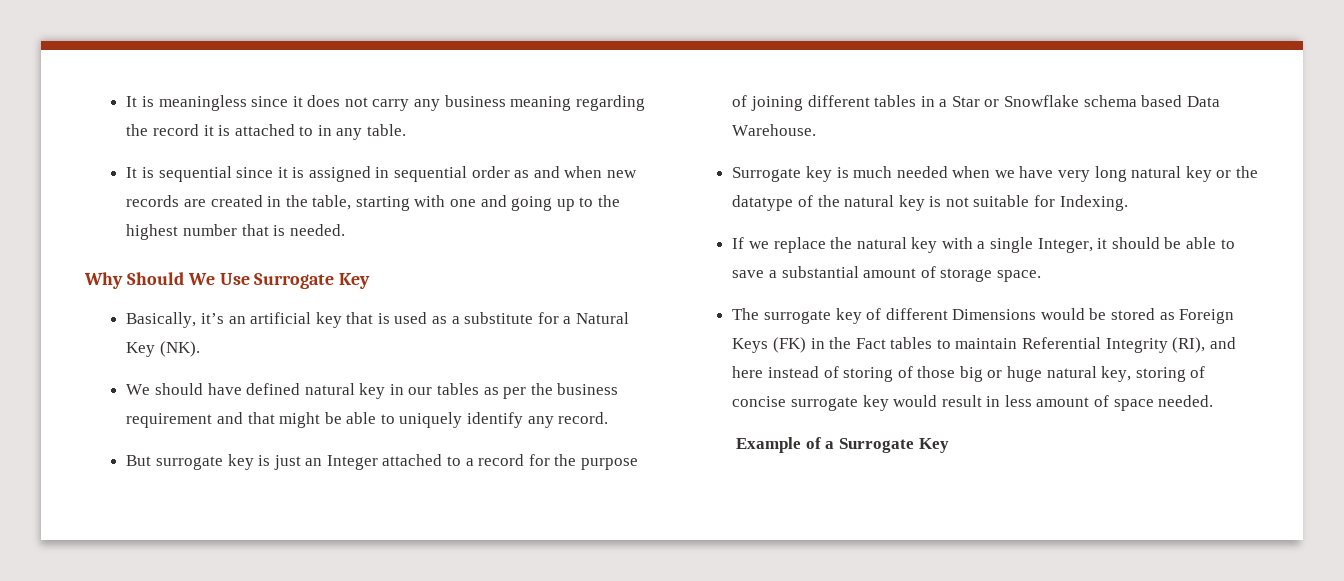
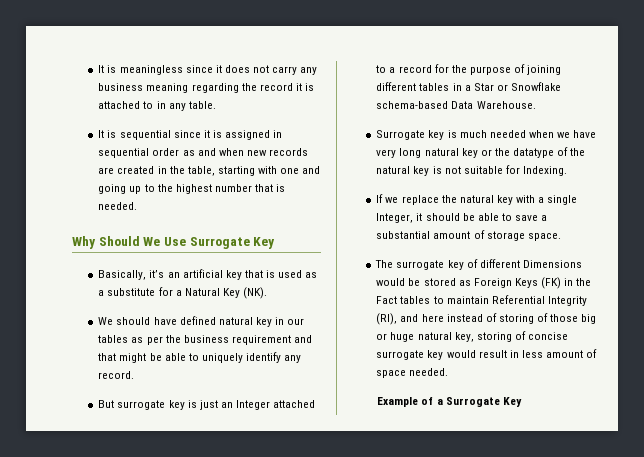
- But surrogate key is just an Integer attached to a record for the purpose of joining different tables in a Star or Snowflake schema based Data Warehouse.
+ But surrogate key is just an Integer attached to a record for the purpose of joining different tables in a Star or Snowflake schema-based Data Warehouse.

